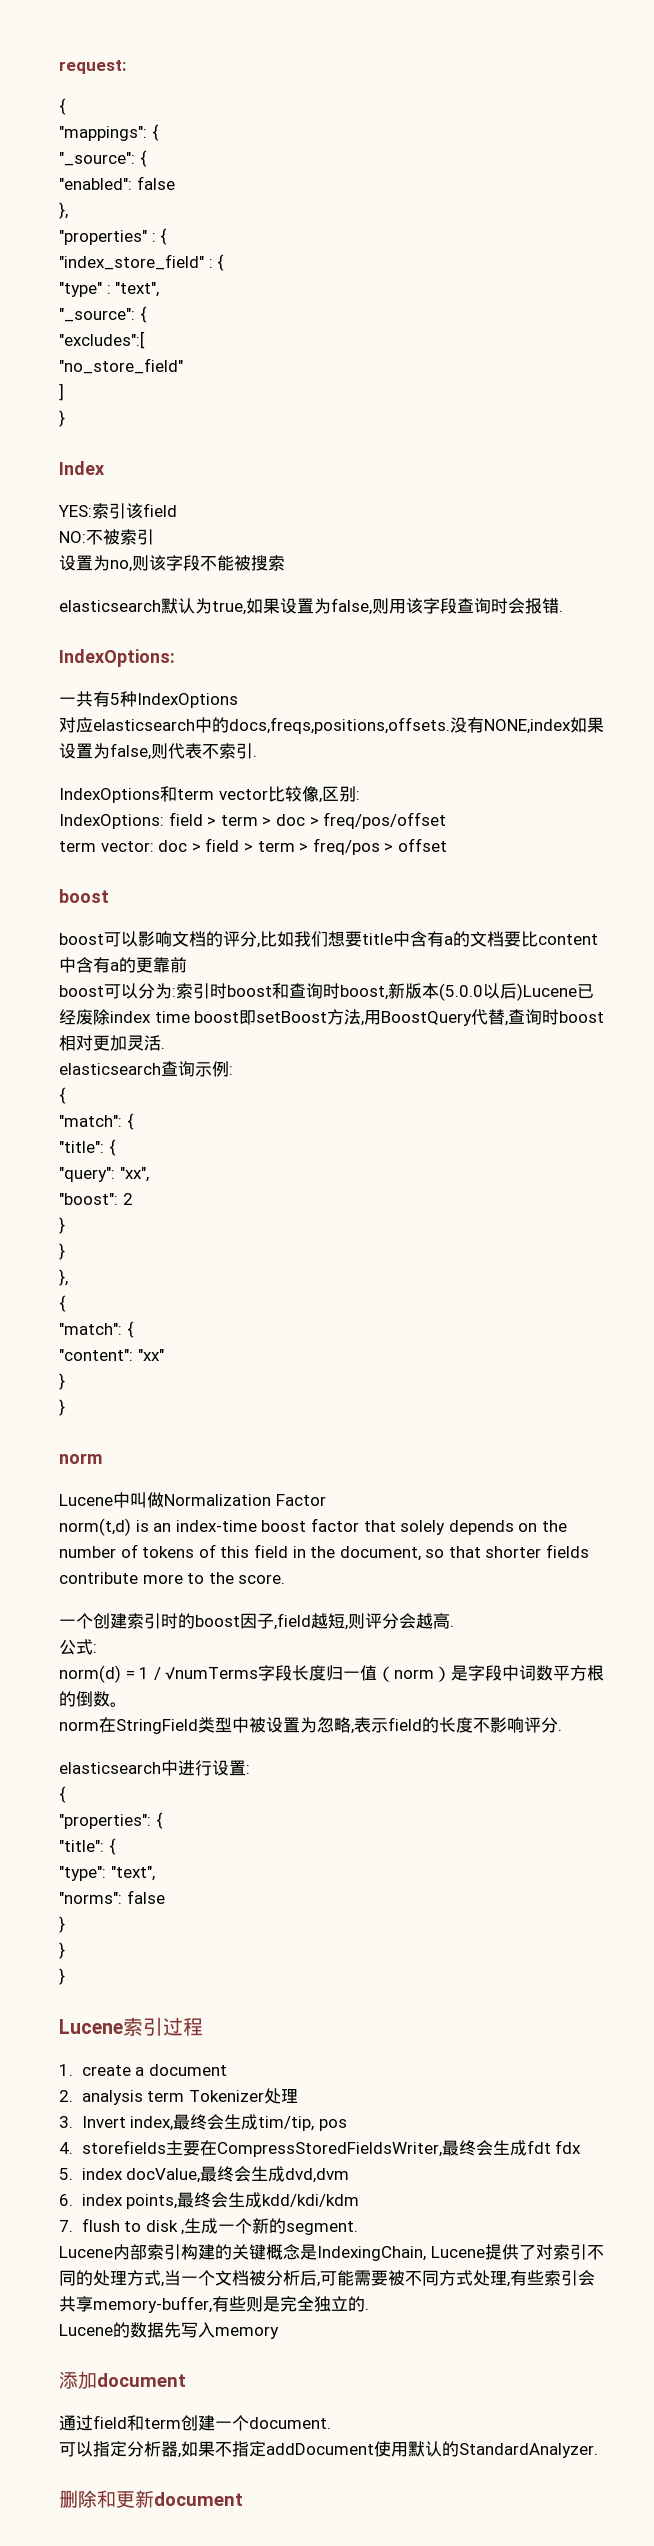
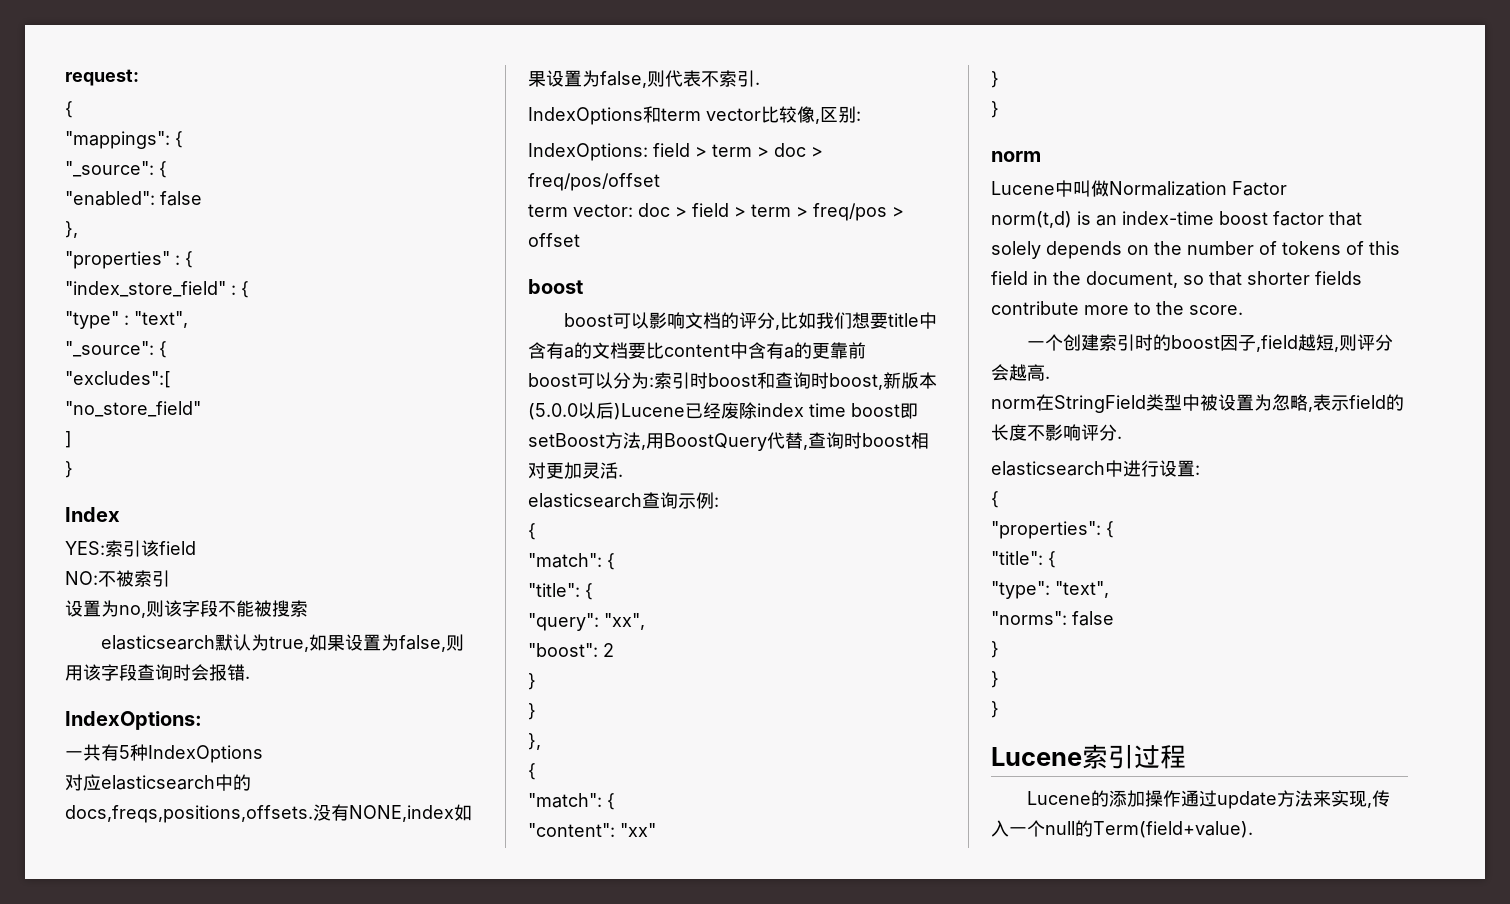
- 公式:
- norm(d) = 1 / √numTerms字段长度归一值（norm）是字段中词数平方根的倒数。
- 1. create a document
- 2. analysis term Tokenizer处理
- 3. Invert index,最终会生成tim/tip, pos
- 4. storefields主要在CompressStoredFieldsWriter,最终会生成fdt fdx
- 5. index docValue,最终会生成dvd,dvm
- 6. index points,最终会生成kdd/kdi/kdm
- 7. flush to disk ,生成一个新的segment.
- Lucene内部索引构建的关键概念是IndexingChain, Lucene提供了对索引不同的处理方式,当一个文档被分析后,可能需要被不同方式处理,有些索引会共享memory-buffer,有些则是完全独立的.
- Lucene的数据先写入memory
- 添加document
- 通过field和term创建一个document.
- 可以指定分析器,如果不指定addDocument使用默认的StandardAnalyzer.
- 删除和更新document
+ Lucene的添加操作通过update方法来实现,传入一个null的Term(field+value).

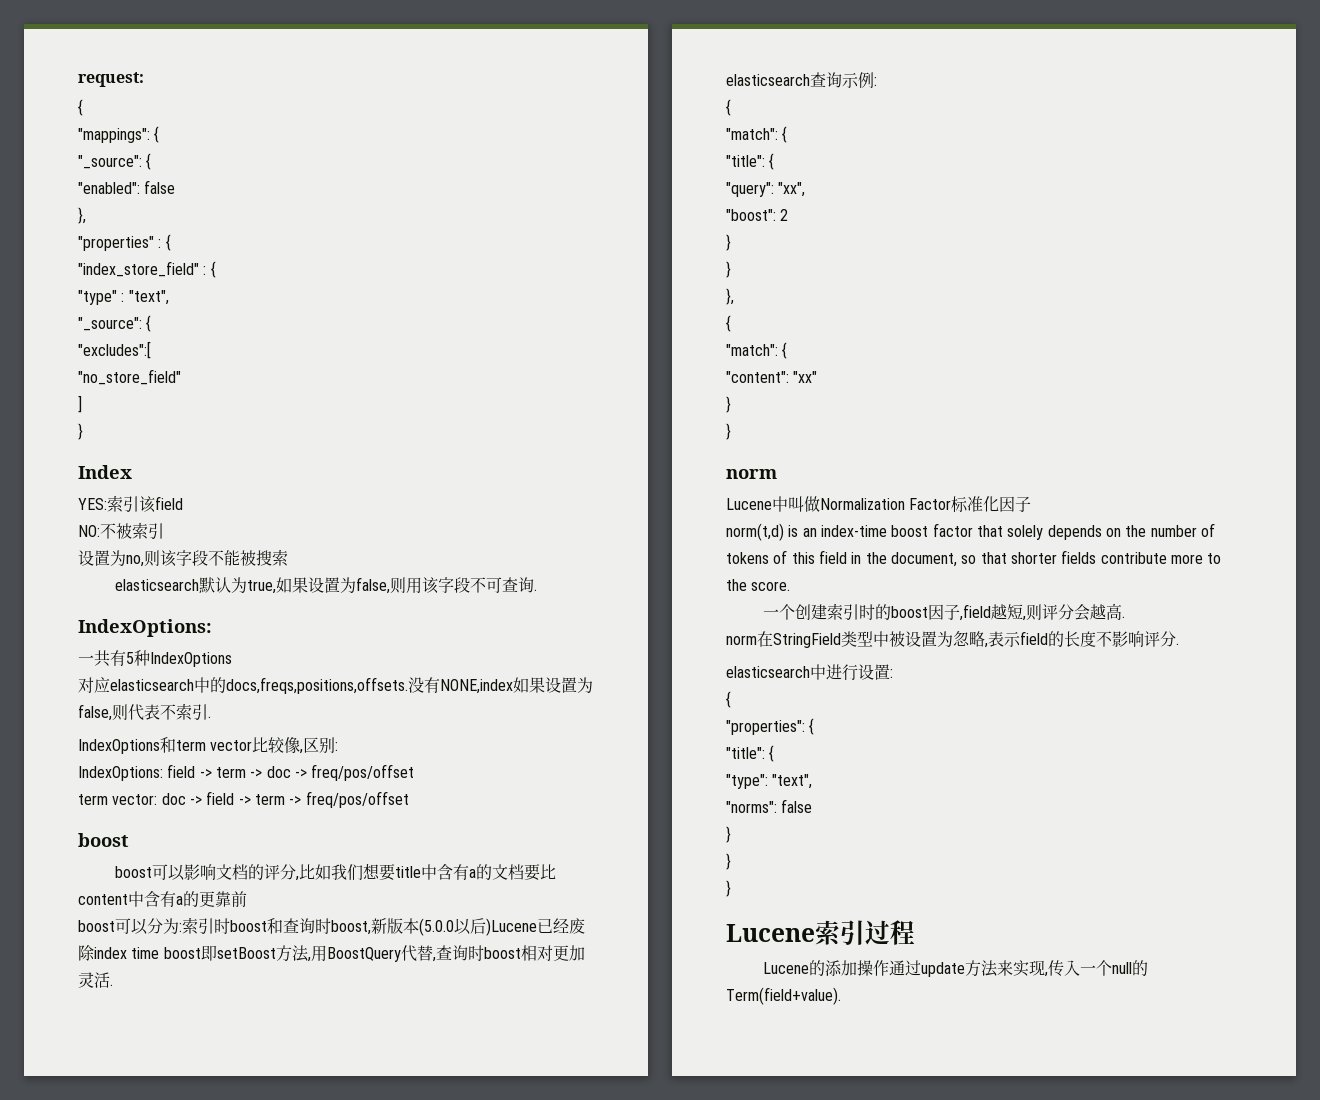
- elasticsearch默认为true,如果设置为false,则用该字段查询时会报错.
+ elasticsearch默认为true,如果设置为false,则用该字段不可查询.
- IndexOptions: field > term > doc > freq/pos/offset
+ IndexOptions: field -> term -> doc -> freq/pos/offset
- term vector: doc > field > term > freq/pos > offset
+ term vector: doc -> field -> term -> freq/pos/offset
- Lucene中叫做Normalization Factor
+ Lucene中叫做Normalization Factor标准化因子

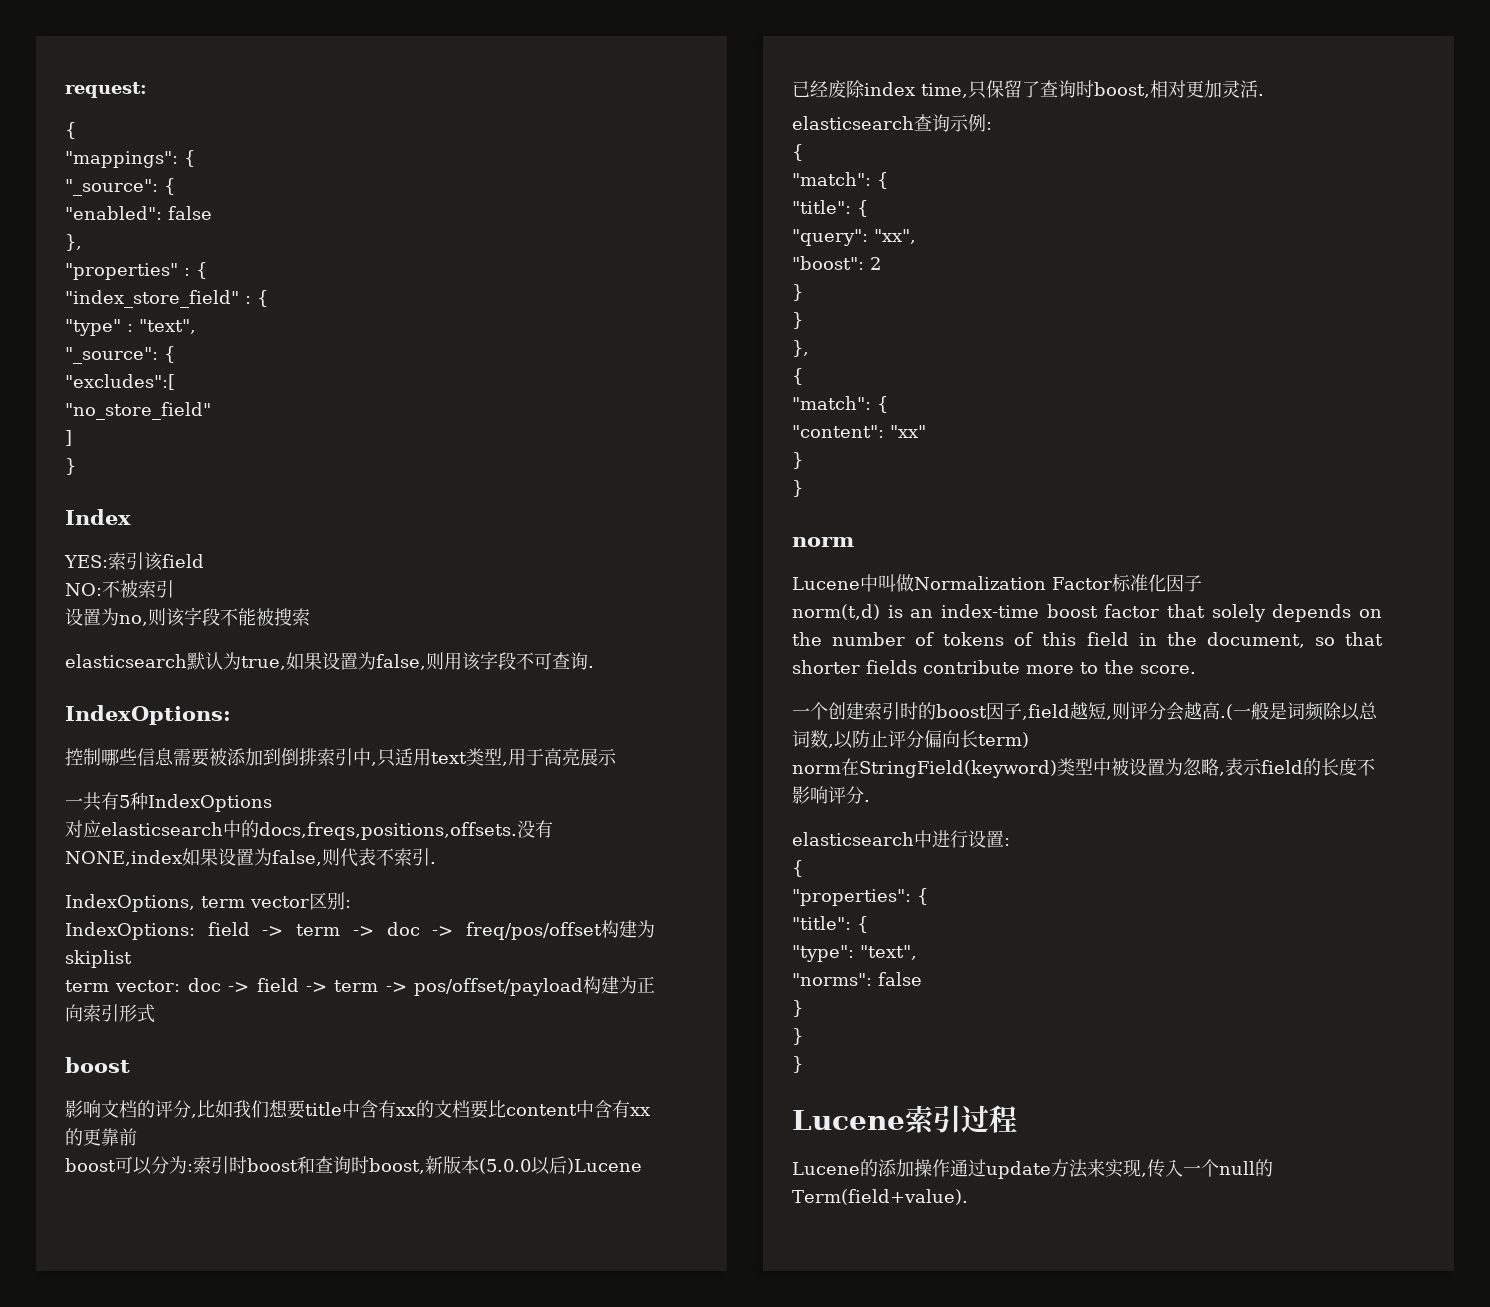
+ 控制哪些信息需要被添加到倒排索引中,只适用text类型,用于高亮展示
- IndexOptions和term vector比较像,区别:
+ IndexOptions, term vector区别:
- IndexOptions: field -> term -> doc -> freq/pos/offset
+ IndexOptions: field -> term -> doc -> freq/pos/offset构建为skiplist
- term vector: doc -> field -> term -> freq/pos/offset
+ term vector: doc -> field -> term -> pos/offset/payload构建为正向索引形式
- boost可以影响文档的评分,比如我们想要title中含有a的文档要比content中含有a的更靠前
+ 影响文档的评分,比如我们想要title中含有xx的文档要比content中含有xx的更靠前
- boost可以分为:索引时boost和查询时boost,新版本(5.0.0以后)Lucene已经废除index time boost即setBoost方法,用BoostQuery代替,查询时boost相对更加灵活.
+ boost可以分为:索引时boost和查询时boost,新版本(5.0.0以后)Lucene已经废除index time,只保留了查询时boost,相对更加灵活.
- 一个创建索引时的boost因子,field越短,则评分会越高.
+ 一个创建索引时的boost因子,field越短,则评分会越高.(一般是词频除以总词数,以防止评分偏向长term)
- norm在StringField类型中被设置为忽略,表示field的长度不影响评分.
+ norm在StringField(keyword)类型中被设置为忽略,表示field的长度不影响评分.

